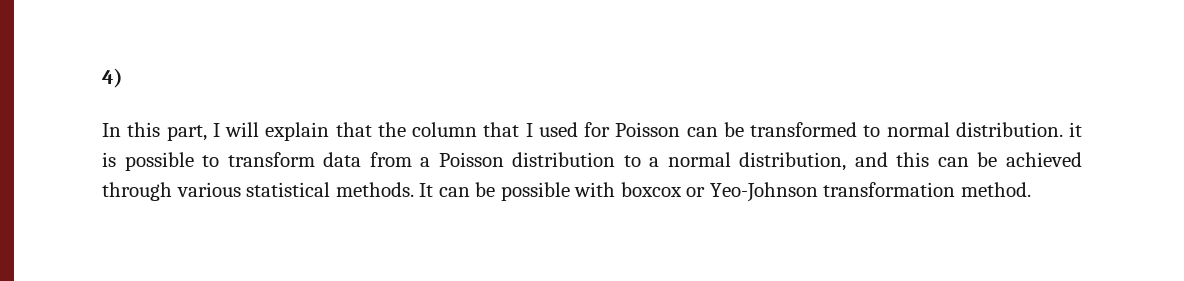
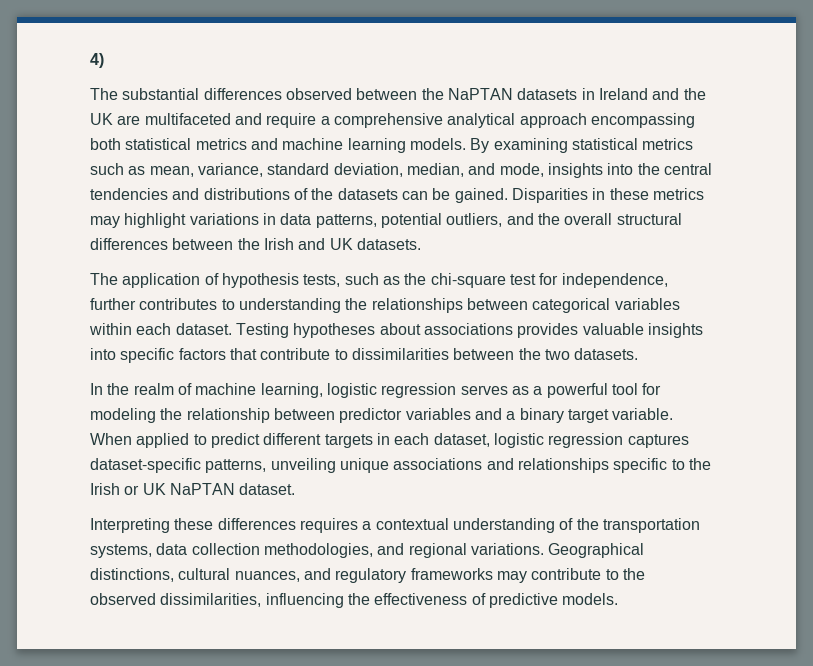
- In this part, I will explain that the column that I used for Poisson can be transformed to normal distribution. it is possible to transform data from a Poisson distribution to a normal distribution, and this can be achieved through various statistical methods. It can be possible with boxcox or Yeo-Johnson transformation method.
+ The substantial differences observed between the NaPTAN datasets in Ireland and the UK are multifaceted and require a comprehensive analytical approach encompassing both statistical metrics and machine learning models. By examining statistical metrics such as mean, variance, standard deviation, median, and mode, insights into the central tendencies and distributions of the datasets can be gained. Disparities in these metrics may highlight variations in data patterns, potential outliers, and the overall structural differences between the Irish and UK datasets.
+ The application of hypothesis tests, such as the chi-square test for independence, further contributes to understanding the relationships between categorical variables within each dataset. Testing hypotheses about associations provides valuable insights into specific factors that contribute to dissimilarities between the two datasets.
+ In the realm of machine learning, logistic regression serves as a powerful tool for modeling the relationship between predictor variables and a binary target variable. When applied to predict different targets in each dataset, logistic regression captures dataset-specific patterns, unveiling unique associations and relationships specific to the Irish or UK NaPTAN dataset.
+ Interpreting these differences requires a contextual understanding of the transportation systems, data collection methodologies, and regional variations. Geographical distinctions, cultural nuances, and regulatory frameworks may contribute to the observed dissimilarities, influencing the effectiveness of predictive models.

